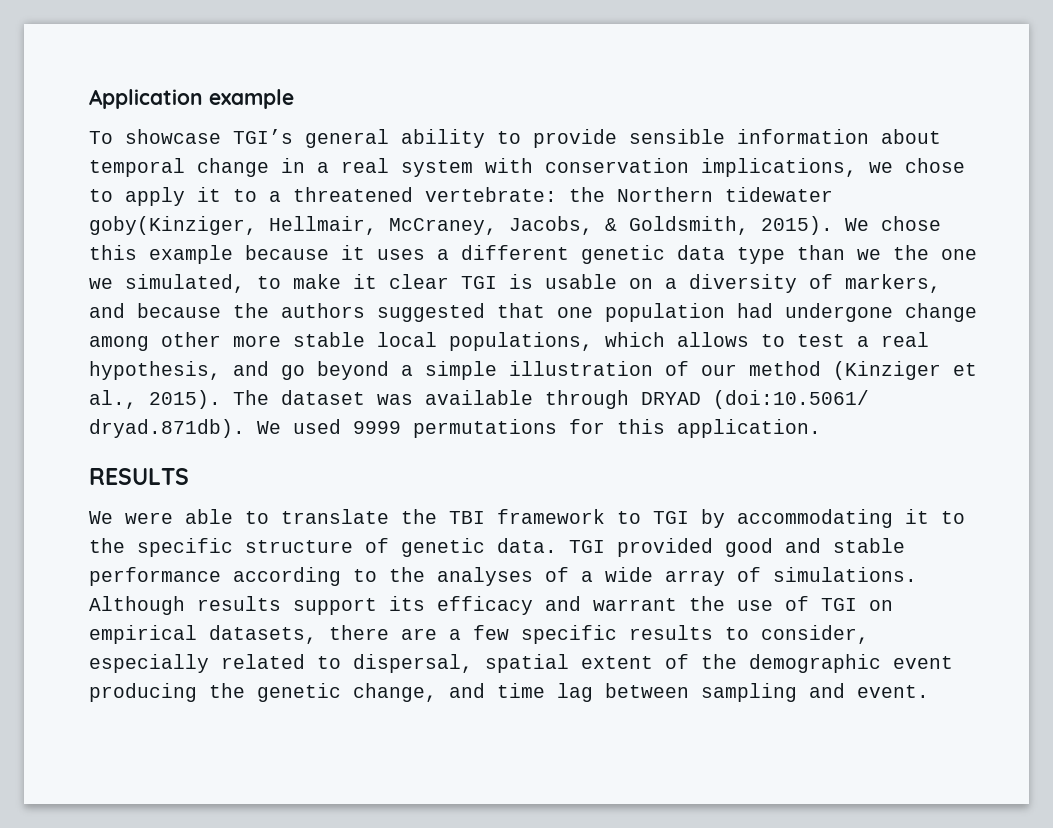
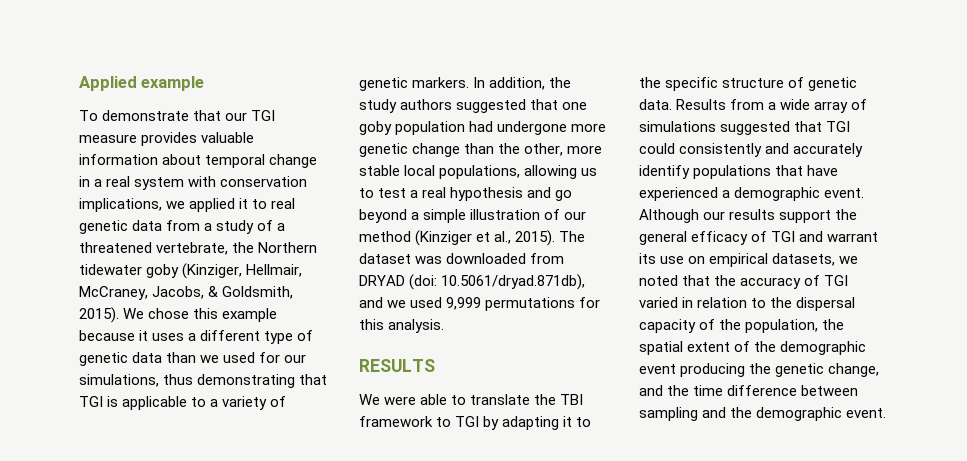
- Application example
+ Applied example
- To showcase TGI’s general ability to provide sensible information about temporal change in a real system with conservation implications, we chose to apply it to a threatened vertebrate: the Northern tidewater goby(Kinziger, Hellmair, McCraney, Jacobs, & Goldsmith, 2015).
+ To demonstrate that our TGI measure provides valuable information about temporal change in a real system with conservation implications, we applied it to real genetic data from a study of a threatened vertebrate, the Northern tidewater goby (Kinziger, Hellmair, McCraney, Jacobs, & Goldsmith, 2015).
- We chose this example because it uses a different genetic data type than we the one we simulated, to make it clear TGI is usable on a diversity of markers, and because the authors suggested that one population had undergone change among other more stable local populations, which allows to test a real hypothesis, and go beyond a simple illustration of our method (Kinziger et al., 2015).
+ We chose this example because it uses a different type of genetic data than we used for our simulations, thus demonstrating that TGI is applicable to a variety of genetic markers. In addition, the study authors suggested that one goby population had undergone more genetic change than the other, more stable local populations, allowing us to test a real hypothesis and go beyond a simple illustration of our method (Kinziger et al., 2015).
- The dataset was available through DRYAD (doi:10.5061/ dryad.871db). We used 9999 permutations for this application.
+ The dataset was downloaded from DRYAD (doi: 10.5061/dryad.871db), and we used 9,999 permutations for this analysis.
- We were able to translate the TBI framework to TGI by accommodating it to the specific structure of genetic data.
+ We were able to translate the TBI framework to TGI by adapting it to the specific structure of genetic data.
- TGI provided good and stable performance according to the analyses of a wide array of simulations. Although results support its efficacy and warrant the use of TGI on empirical datasets, there are a few specific results to consider, especially related to dispersal, spatial extent of the demographic event producing the genetic change, and time lag between sampling and event.
+ Results from a wide array of simulations suggested that TGI could consistently and accurately identify populations that have experienced a demographic event. Although our results support the general efficacy of TGI and warrant its use on empirical datasets, we noted that the accuracy of TGI varied in relation to the dispersal capacity of the population, the spatial extent of the demographic event producing the genetic change, and the time difference between sampling and the demographic event.

